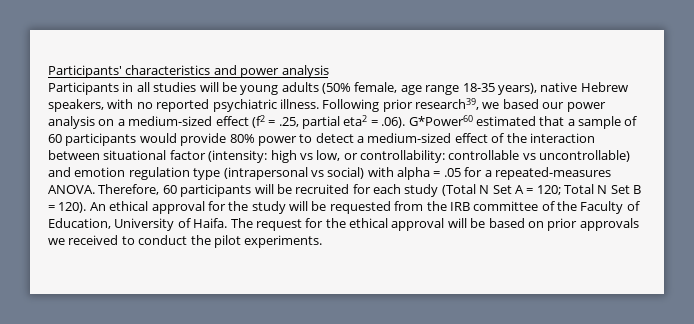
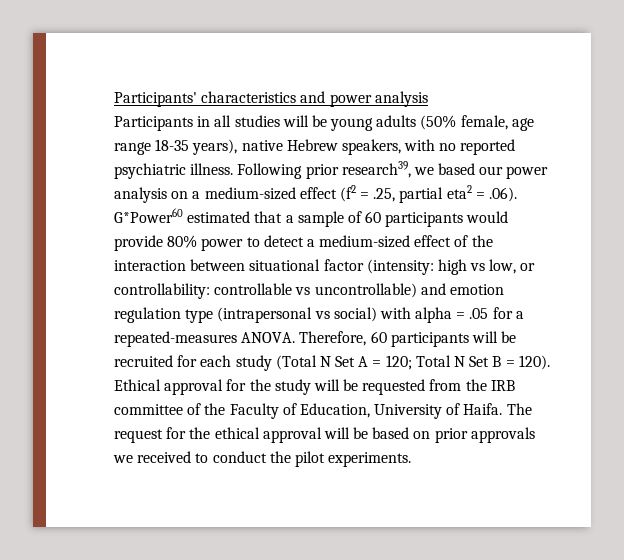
- An ethical approval for the study will be requested from the IRB committee of the Faculty of Education, University of Haifa.
+ Ethical approval for the study will be requested from the IRB committee of the Faculty of Education, University of Haifa.

